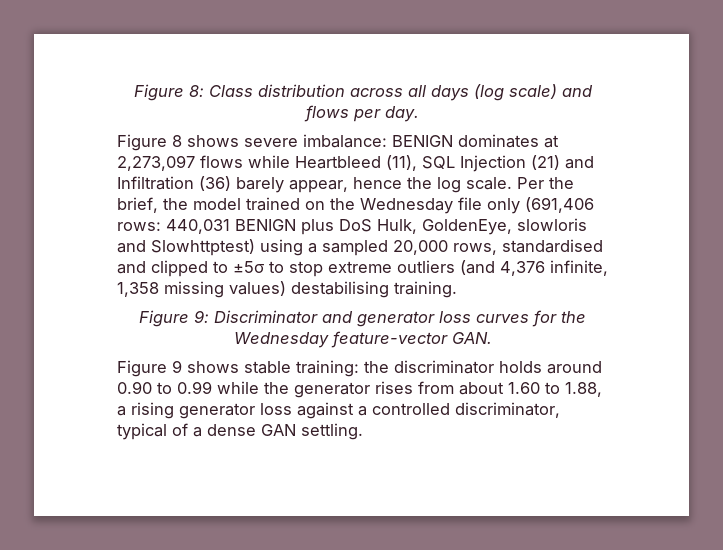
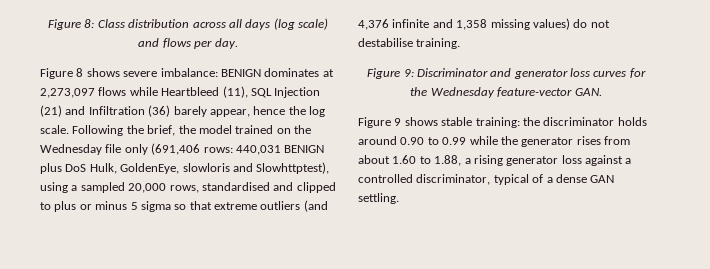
- Per the brief, the model trained on the Wednesday file only (691,406 rows: 440,031 BENIGN plus DoS Hulk, GoldenEye, slowloris and Slowhttptest) using a sampled 20,000 rows, standardised and clipped to ±5σ to stop extreme outliers (and 4,376 infinite, 1,358 missing values) destabilising training.
+ Following the brief, the model trained on the Wednesday file only (691,406 rows: 440,031 BENIGN plus DoS Hulk, GoldenEye, slowloris and Slowhttptest), using a sampled 20,000 rows, standardised and clipped to plus or minus 5 sigma so that extreme outliers (and 4,376 infinite and 1,358 missing values) do not destabilise training.

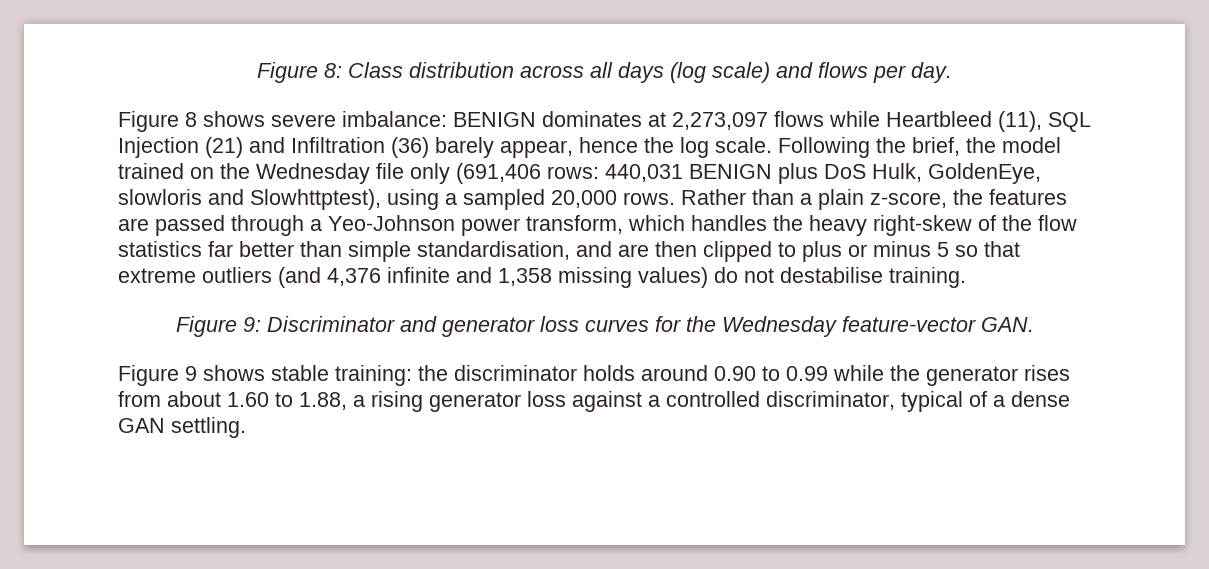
- Following the brief, the model trained on the Wednesday file only (691,406 rows: 440,031 BENIGN plus DoS Hulk, GoldenEye, slowloris and Slowhttptest), using a sampled 20,000 rows, standardised and clipped to plus or minus 5 sigma so that extreme outliers (and 4,376 infinite and 1,358 missing values) do not destabilise training.
+ Following the brief, the model trained on the Wednesday file only (691,406 rows: 440,031 BENIGN plus DoS Hulk, GoldenEye, slowloris and Slowhttptest), using a sampled 20,000 rows. Rather than a plain z-score, the features are passed through a Yeo-Johnson power transform, which handles the heavy right-skew of the flow statistics far better than simple standardisation, and are then clipped to plus or minus 5 so that extreme outliers (and 4,376 infinite and 1,358 missing values) do not destabilise training.

